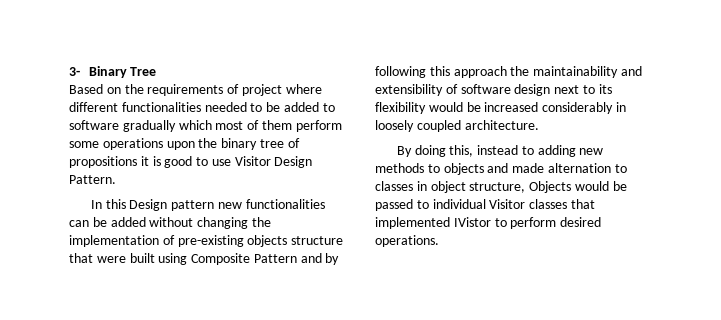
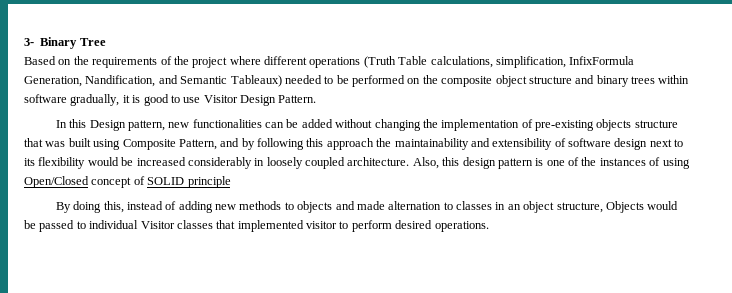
- Based on the requirements of project where different functionalities needed to be added to software gradually which most of them perform some operations upon the binary tree of propositions it is good to use Visitor Design Pattern.
+ Based on the requirements of the project where different operations (Truth Table calculations, simplification, InfixFormula Generation, Nandification, and Semantic Tableaux) needed to be performed on the composite object structure and binary trees within software gradually, it is good to use Visitor Design Pattern.
- In this Design pattern new functionalities can be added without changing the implementation of pre-existing objects structure that were built using Composite Pattern and by following this approach the maintainability and extensibility of software design next to its flexibility would be increased considerably in loosely coupled architecture.
+ In this Design pattern, new functionalities can be added without changing the implementation of pre-existing objects structure that was built using Composite Pattern, and by following this approach the maintainability and extensibility of software design next to its flexibility would be increased considerably in loosely coupled architecture. Also, this design pattern is one of the instances of using Open/Closed concept of SOLID principle
- By doing this, instead to adding new methods to objects and made alternation to classes in object structure, Objects would be passed to individual Visitor classes that implemented IVistor to perform desired operations.
+ By doing this, instead of adding new methods to objects and made alternation to classes in an object structure, Objects would be passed to individual Visitor classes that implemented visitor to perform desired operations.

